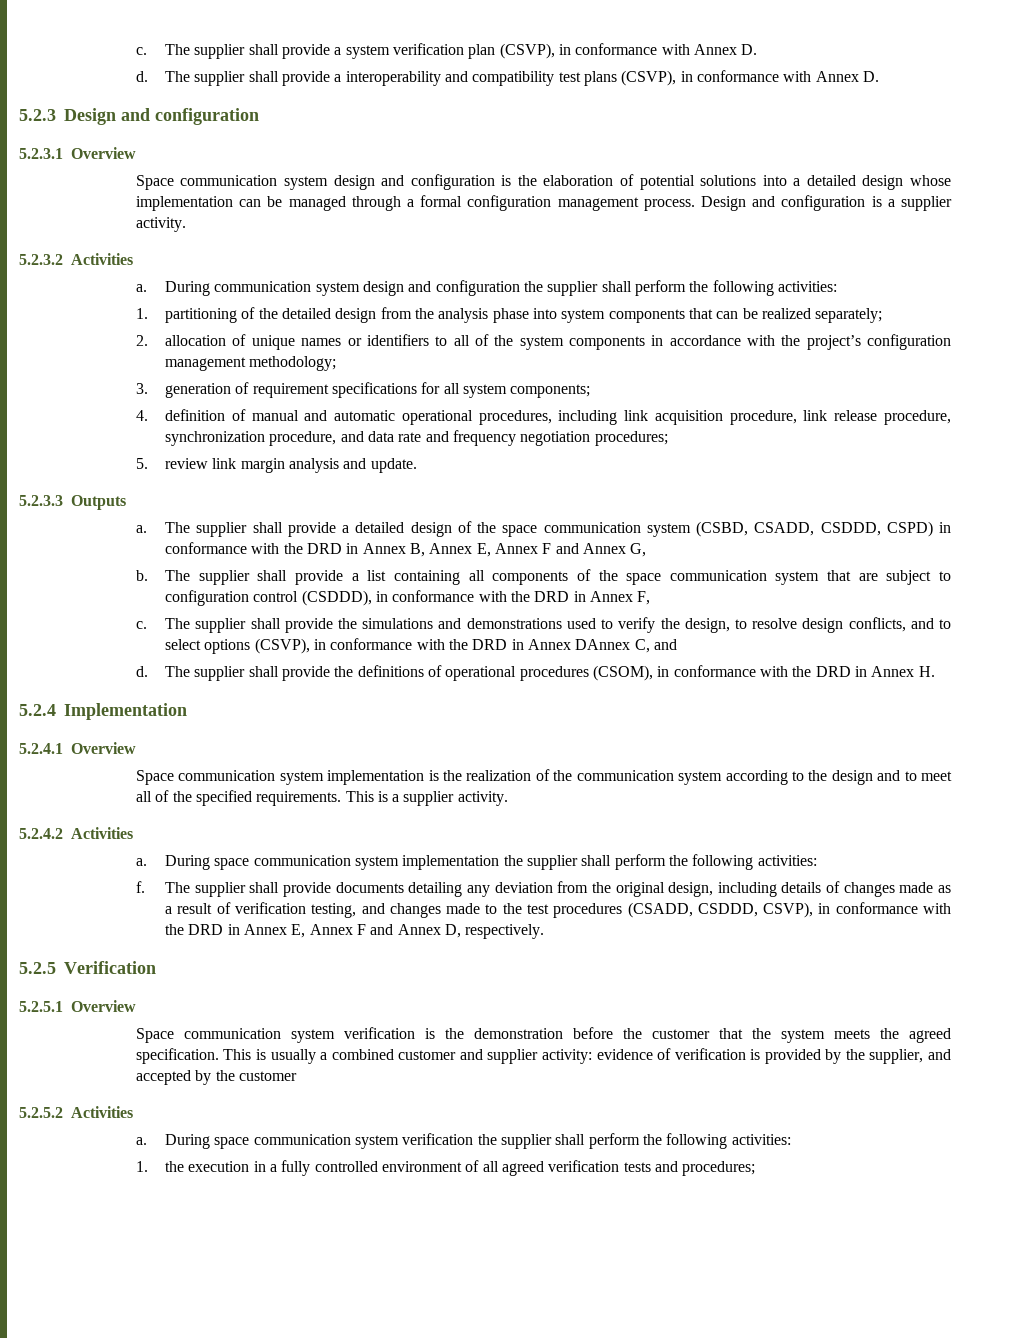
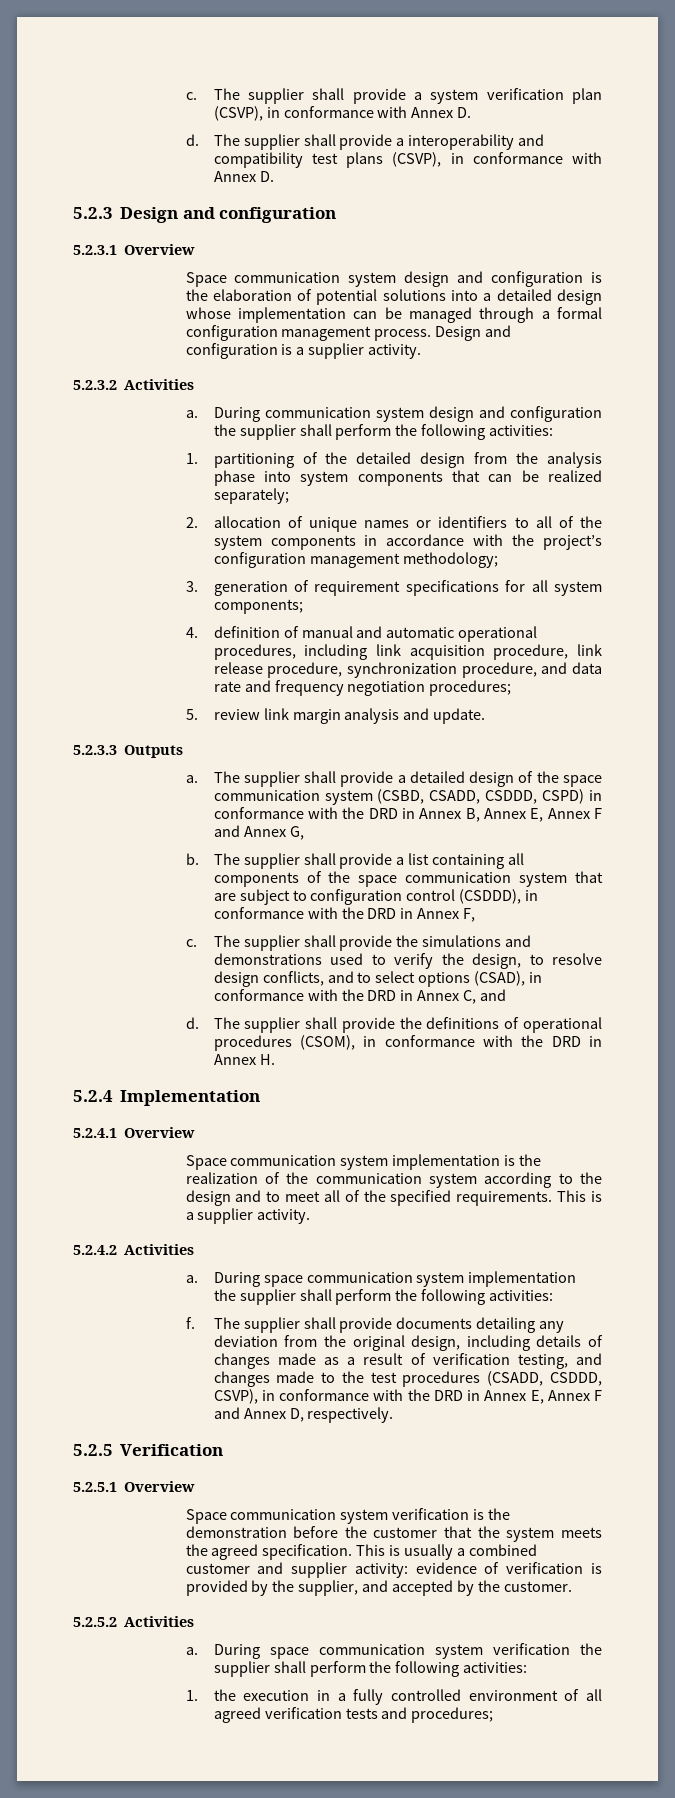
- The supplier shall provide the simulations and demonstrations used to verify the design, to resolve design conflicts, and to select options (CSVP), in conformance with the DRD in Annex DAnnex C, and
+ The supplier shall provide the simulations and demonstrations used to verify the design, to resolve design conflicts, and to select options (CSAD), in conformance with the DRD in Annex C, and
- This is usually a combined customer and supplier activity: evidence of verification is provided by the supplier, and accepted by the customer
+ This is usually a combined customer and supplier activity: evidence of verification is provided by the supplier, and accepted by the customer.

